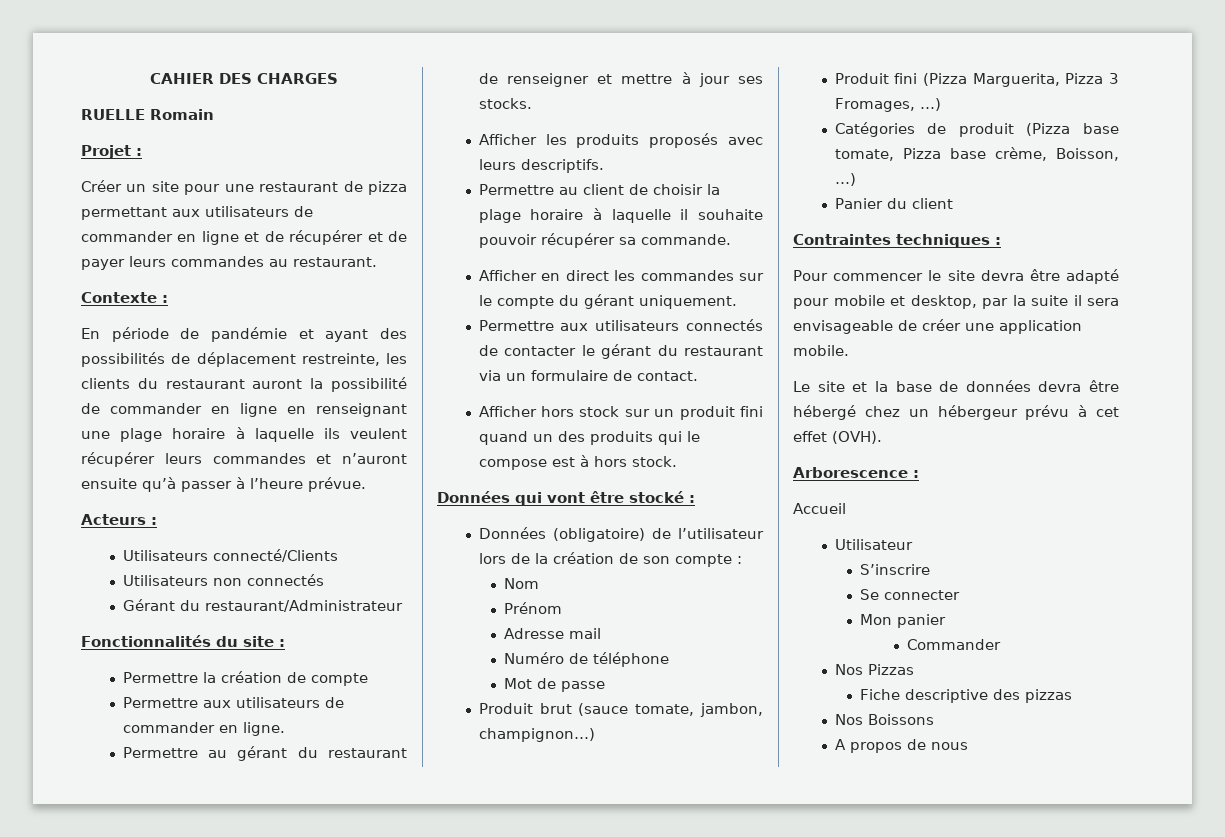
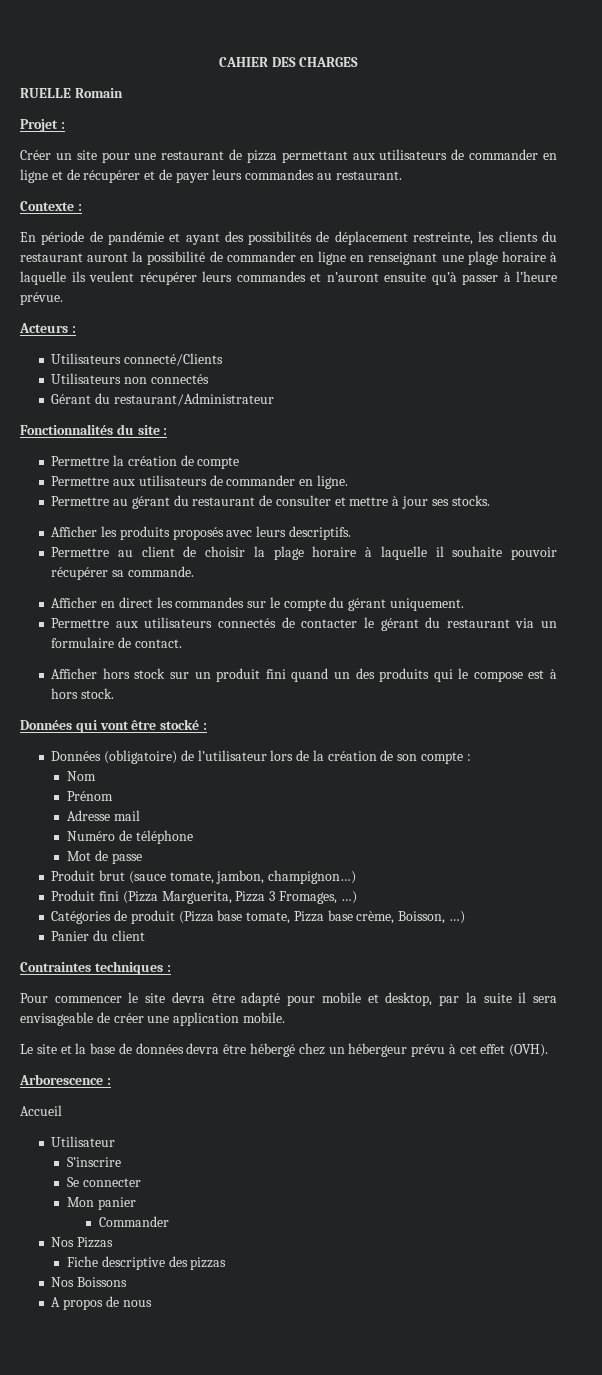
- Permettre au gérant du restaurant de renseigner et mettre à jour ses stocks.
+ Permettre au gérant du restaurant de consulter et mettre à jour ses stocks.

